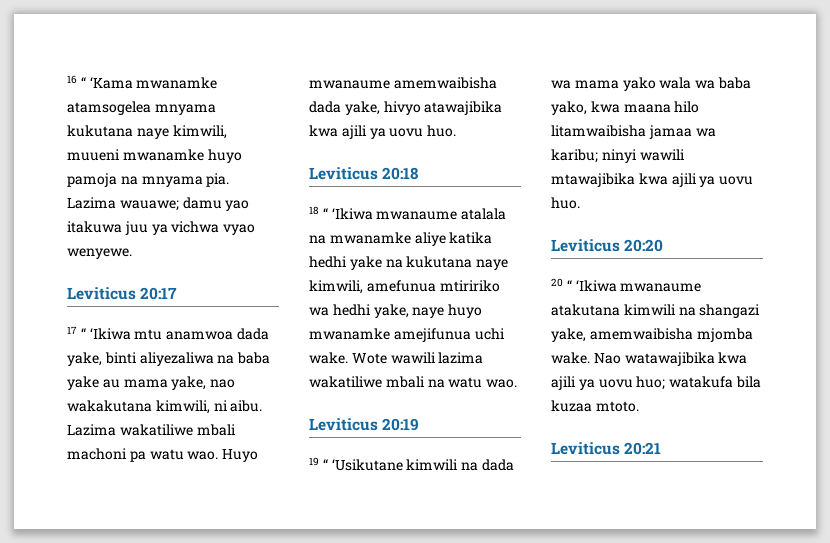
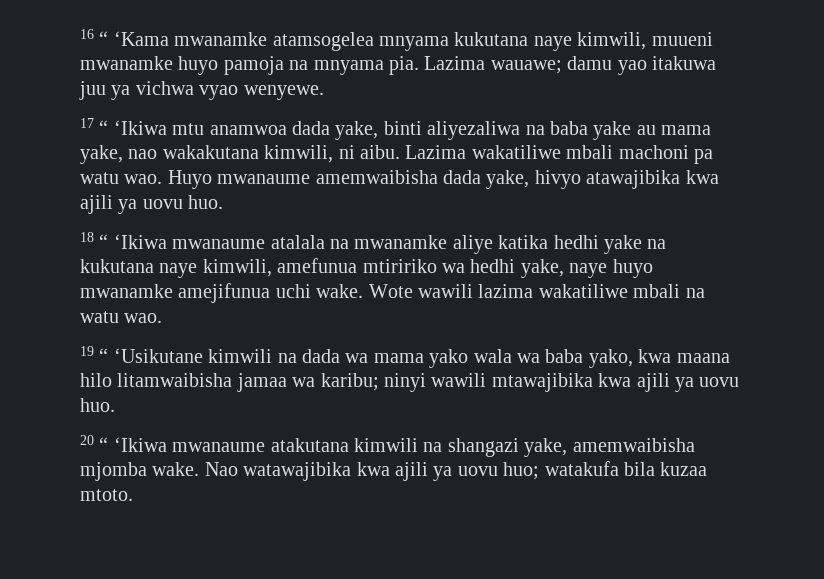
- Leviticus 20:17
- Leviticus 20:18
- Leviticus 20:19
- Leviticus 20:20
- Leviticus 20:21

